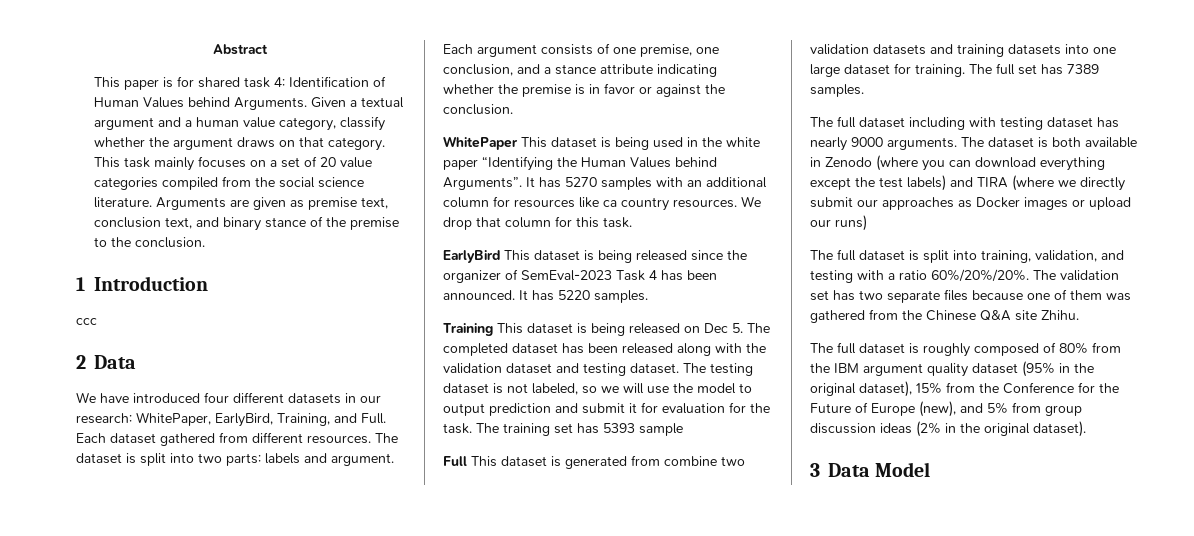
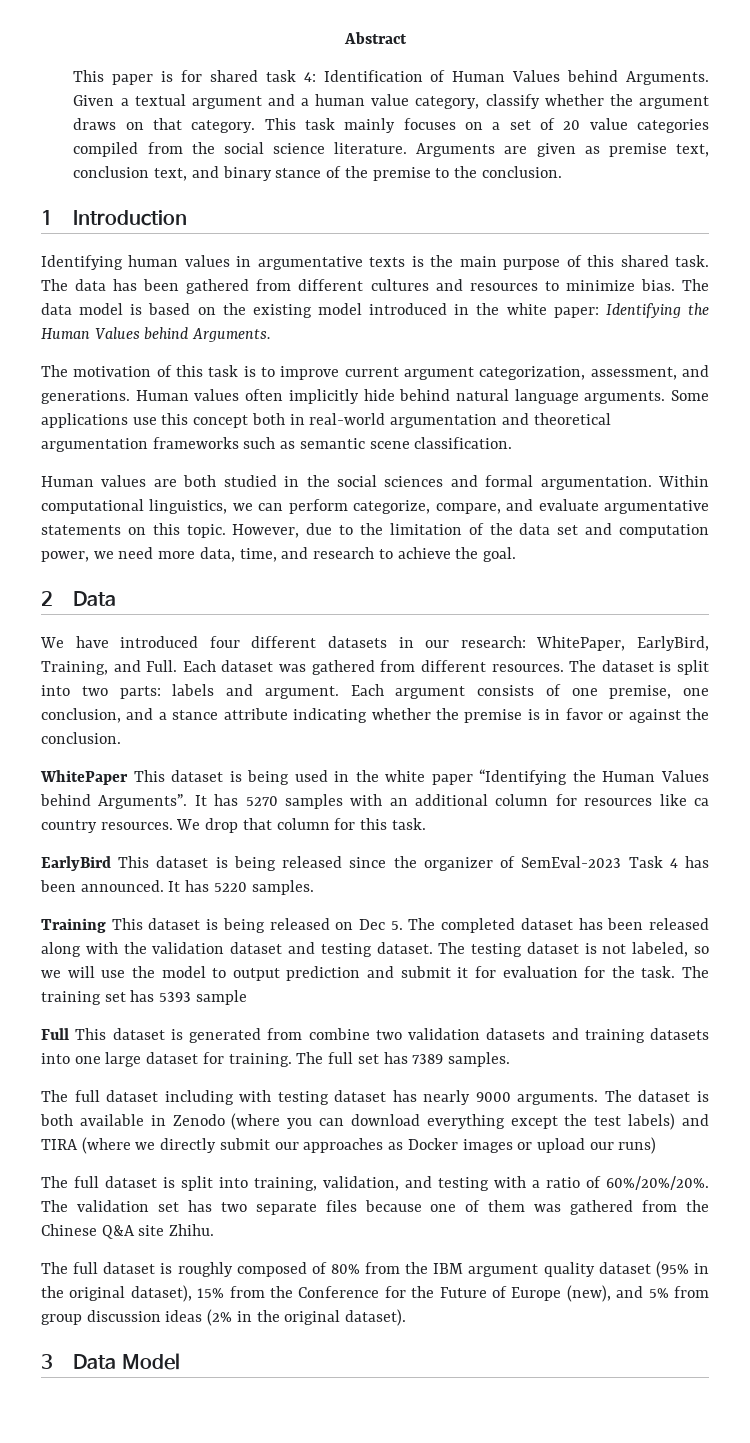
- ccc
+ Identifying human values in argumentative texts is the main purpose of this shared task. The data has been gathered from different cultures and resources to minimize bias. The data model is based on the existing model introduced in the white paper: Identifying the Human Values behind Arguments.
+ The motivation of this task is to improve current argument categorization, assessment, and generations. Human values often implicitly hide behind natural language arguments. Some applications use this concept both in real-world argumentation and theoretical argumentation frameworks such as semantic scene classification.
+ Human values are both studied in the social sciences and formal argumentation. Within computational linguistics, we can perform categorize, compare, and evaluate argumentative statements on this topic. However, due to the limitation of the data set and computation power, we need more data, time, and research to achieve the goal.
- Each dataset gathered from different resources.
+ Each dataset was gathered from different resources.
- The full dataset is split into training, validation, and testing with a ratio 60%/20%/20%.
+ The full dataset is split into training, validation, and testing with a ratio of 60%/20%/20%.

